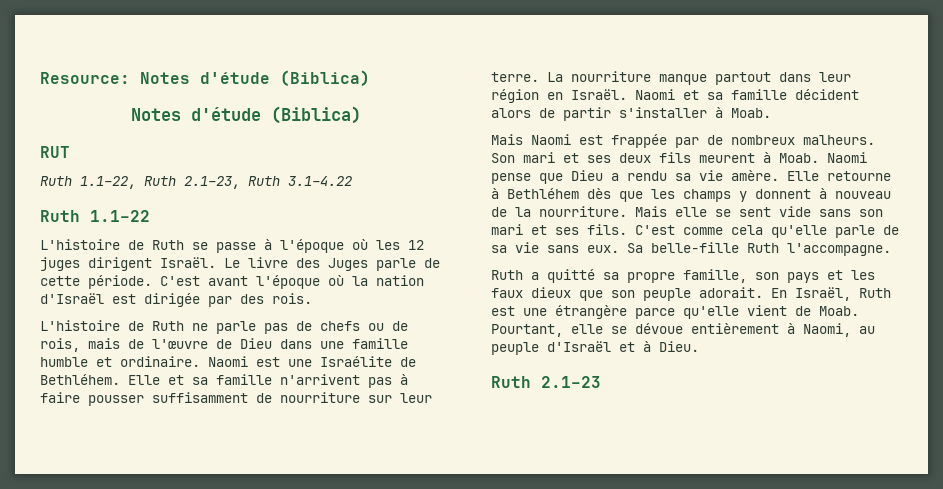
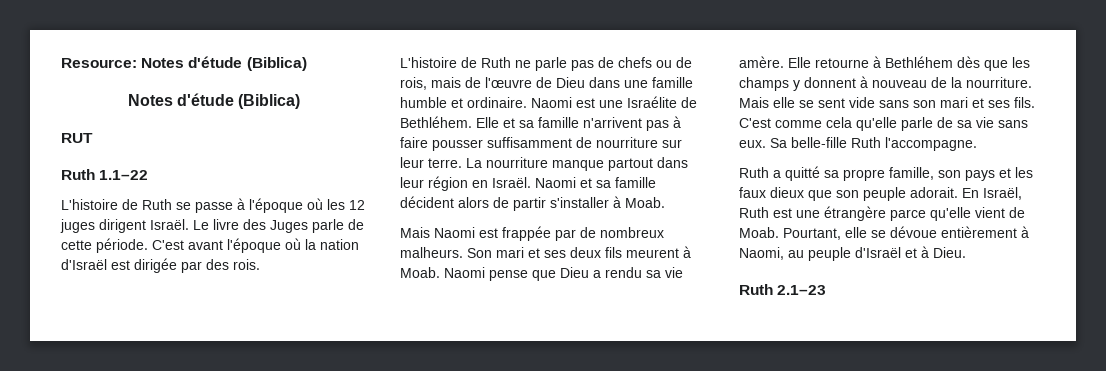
- Ruth 1.1–22, Ruth 2.1–23, Ruth 3.1–4.22

